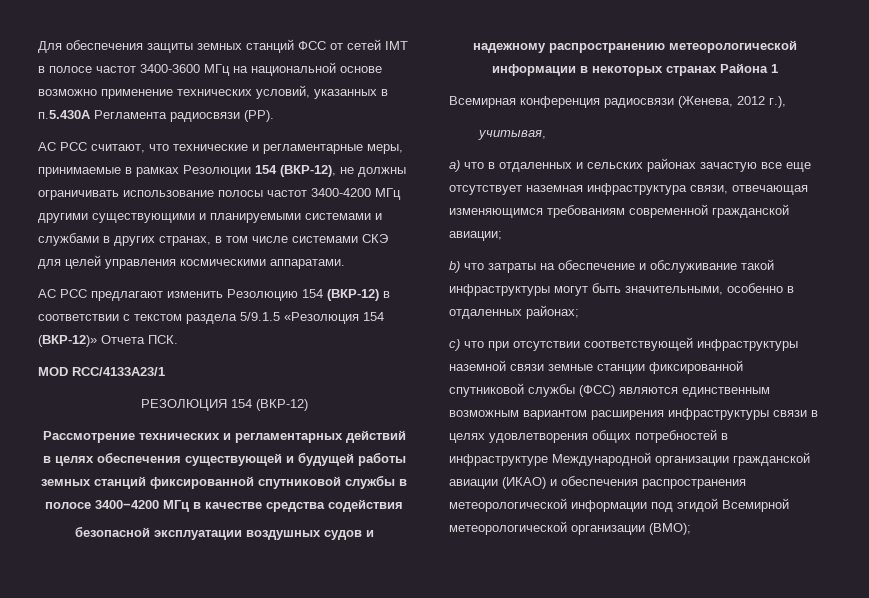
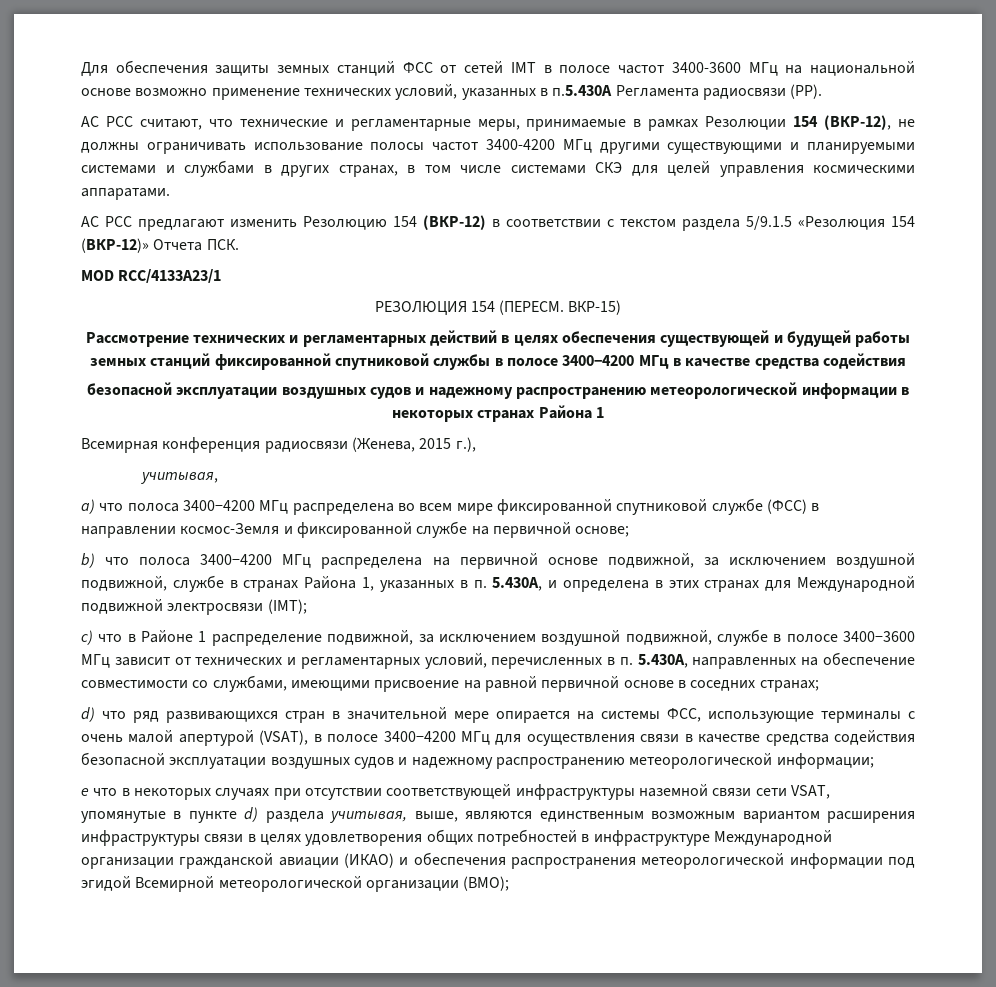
- РЕЗОЛЮЦИЯ 154 (ВКР-12)
+ РЕЗОЛЮЦИЯ 154 (ПЕРЕСМ. ВКР-15)
- Всемирная конференция радиосвязи (Женева, 2012 г.),
+ Всемирная конференция радиосвязи (Женева, 2015 г.),
- a) что в отдаленных и сельских районах зачастую все еще отсутствует наземная инфраструктура связи, отвечающая изменяющимся требованиям современной гражданской авиации;
- b) что затраты на обеспечение и обслуживание такой инфраструктуры могут быть значительными, особенно в отдаленных районах;
- c) что при отсутствии соответствующей инфраструктуры наземной связи земные станции фиксированной спутниковой службы (ФСС) являются единственным возможным вариантом расширения инфраструктуры связи в целях удовлетворения общих потребностей в инфраструктуре Международной организации гражданской авиации (ИКАО) и обеспечения распространения метеорологической информации под эгидой Всемирной метеорологической организации (ВМО);
+ a) что полоса 3400−4200 МГц распределена во всем мире фиксированной спутниковой службе (ФСС) в направлении космос-Земля и фиксированной службе на первичной основе;
+ b) что полоса 3400−4200 МГц распределена на первичной основе подвижной, за исключением воздушной подвижной, службе в странах Района 1, указанных в п. 5.430А, и определена в этих странах для Международной подвижной электросвязи (IMT);
+ с) что в Районе 1 распределение подвижной, за исключением воздушной подвижной, службе в полосе 3400−3600 МГц зависит от технических и регламентарных условий, перечисленных в п. 5.430А, направленных на обеспечение совместимости со службами, имеющими присвоение на равной первичной основе в соседних странах;
+ d) что ряд развивающихся стран в значительной мере опирается на системы ФСС, использующие терминалы с очень малой апертурой (VSAT), в полосе 3400−4200 МГц для осуществления связи в качестве средства содействия безопасной эксплуатации воздушных судов и надежному распространению метеорологической информации;
+ e что в некоторых случаях при отсутствии соответствующей инфраструктуры наземной связи сети VSAT, упомянутые в пункте d) раздела учитывая, выше, являются единственным возможным вариантом расширения инфраструктуры связи в целях удовлетворения общих потребностей в инфраструктуре Международной организации гражданской авиации (ИКАО) и обеспечения распространения метеорологической информации под эгидой Всемирной метеорологической организации (ВМО);

